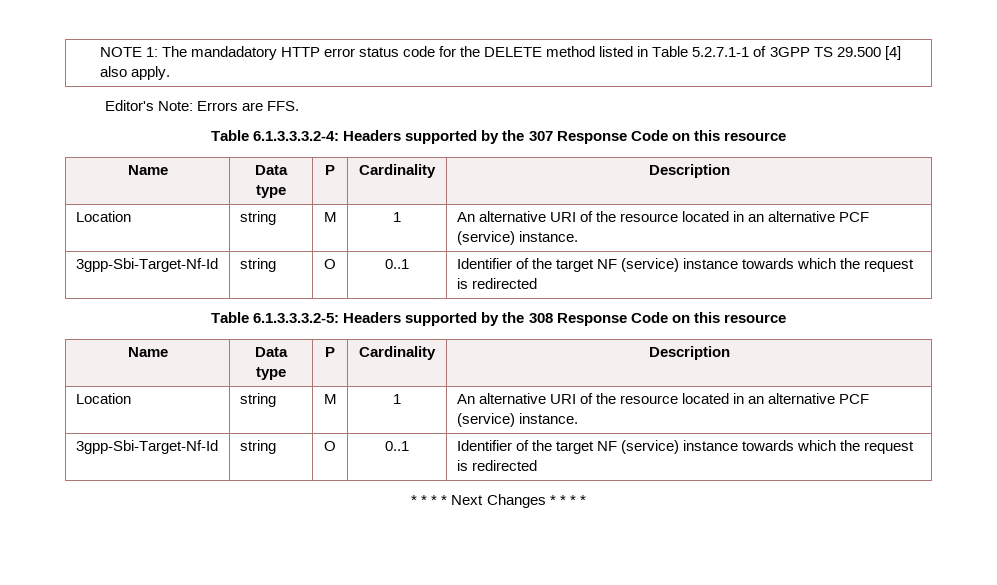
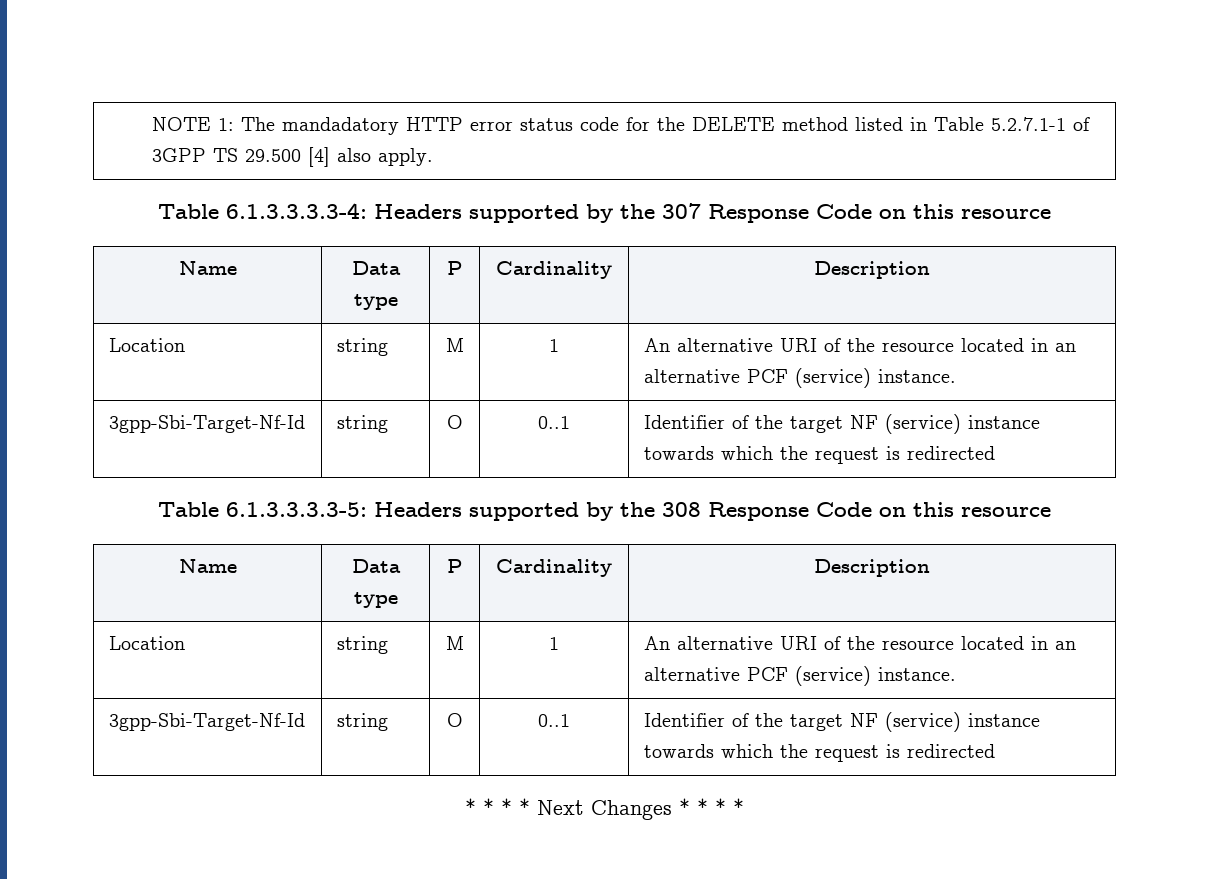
- Editor's Note: Errors are FFS.
- Table 6.1.3.3.3.2-4: Headers supported by the 307 Response Code on this resource
+ Table 6.1.3.3.3.3-4: Headers supported by the 307 Response Code on this resource
- Table 6.1.3.3.3.2-5: Headers supported by the 308 Response Code on this resource
+ Table 6.1.3.3.3.3-5: Headers supported by the 308 Response Code on this resource

